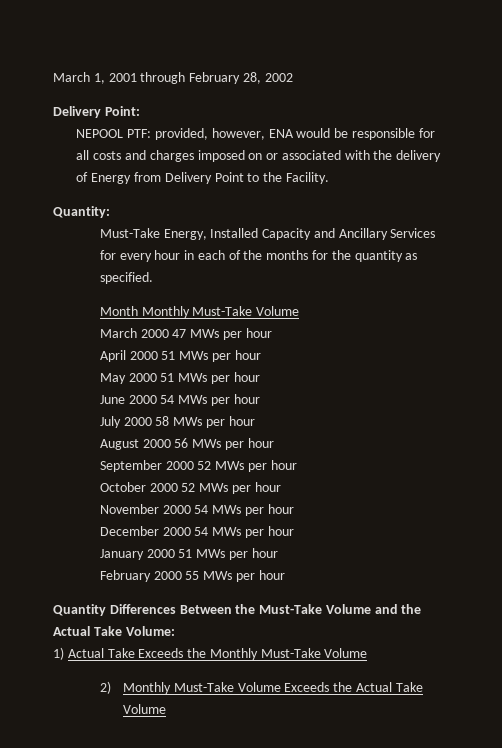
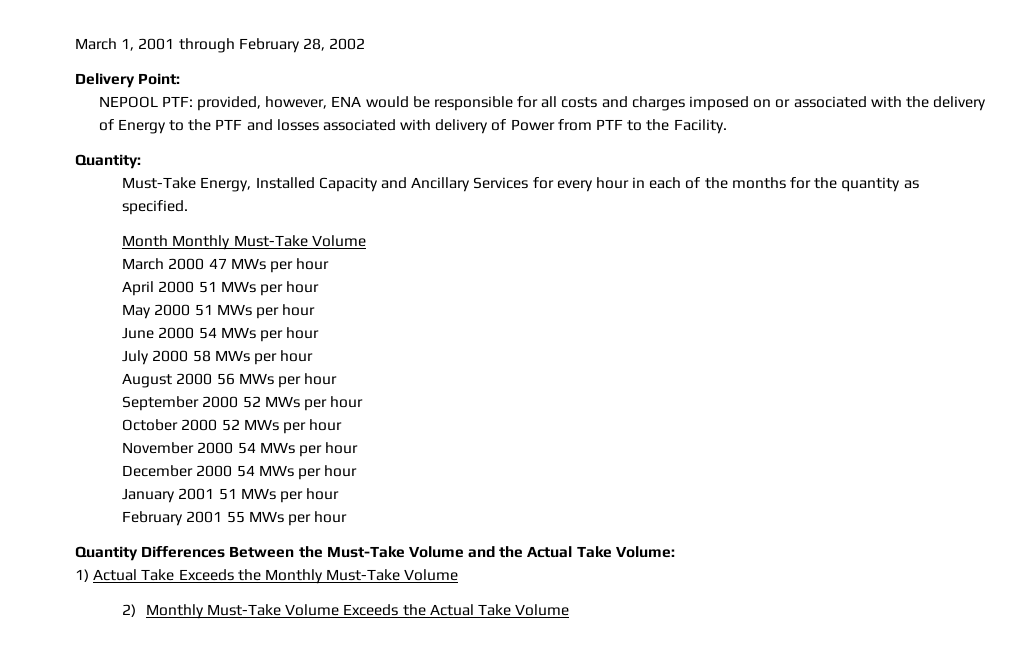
- NEPOOL PTF: provided, however, ENA would be responsible for all costs and charges imposed on or associated with the delivery of Energy from Delivery Point to the Facility.
+ NEPOOL PTF: provided, however, ENA would be responsible for all costs and charges imposed on or associated with the delivery of Energy to the PTF and losses associated with delivery of Power from PTF to the Facility.
- January 2000 51 MWs per hour
+ January 2001 51 MWs per hour
- February 2000 55 MWs per hour
+ February 2001 55 MWs per hour

